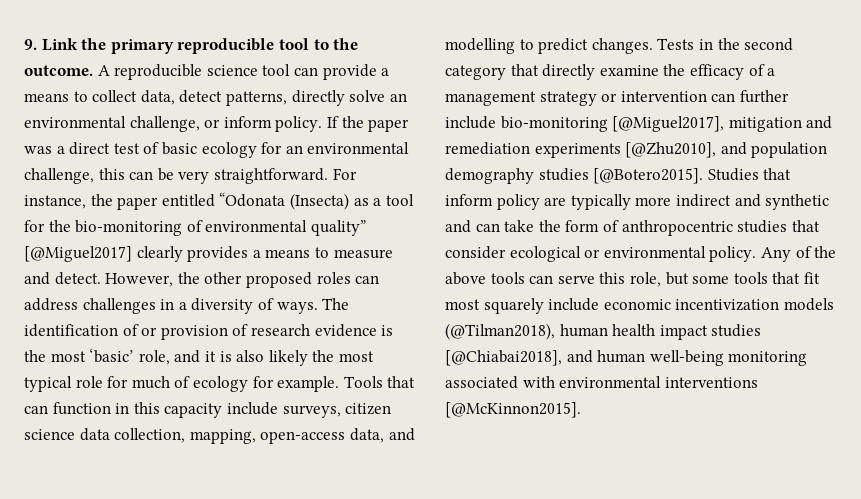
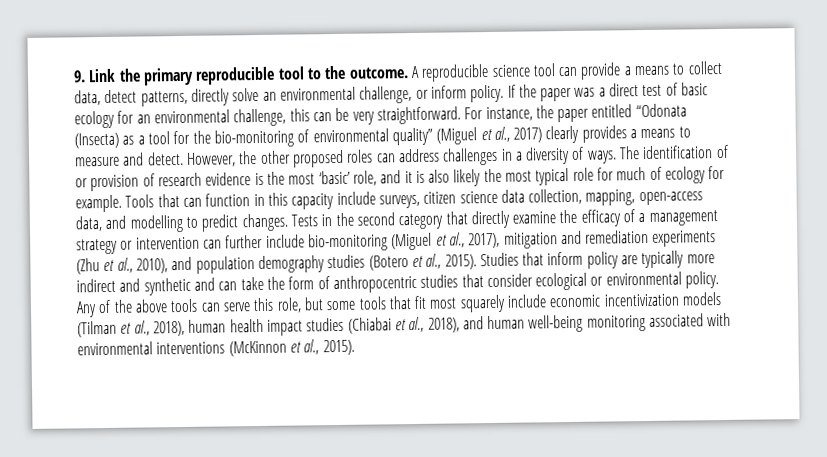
- For instance, the paper entitled “Odonata (Insecta) as a tool for the bio-monitoring of environmental quality” [@Miguel2017] clearly provides a means to measure and detect.
+ For instance, the paper entitled “Odonata (Insecta) as a tool for the bio-monitoring of environmental quality” (Miguel et al., 2017) clearly provides a means to measure and detect.
- Tests in the second category that directly examine the efficacy of a management strategy or intervention can further include bio-monitoring [@Miguel2017], mitigation and remediation experiments [@Zhu2010], and population demography studies [@Botero2015].
+ Tests in the second category that directly examine the efficacy of a management strategy or intervention can further include bio-monitoring (Miguel et al., 2017), mitigation and remediation experiments (Zhu et al., 2010), and population demography studies (Botero et al., 2015).
- Any of the above tools can serve this role, but some tools that fit most squarely include economic incentivization models (@Tilman2018), human health impact studies [@Chiabai2018], and human well-being monitoring associated with environmental interventions [@McKinnon2015].
+ Any of the above tools can serve this role, but some tools that fit most squarely include economic incentivization models (Tilman et al., 2018), human health impact studies (Chiabai et al., 2018), and human well-being monitoring associated with environmental interventions (McKinnon et al., 2015).

